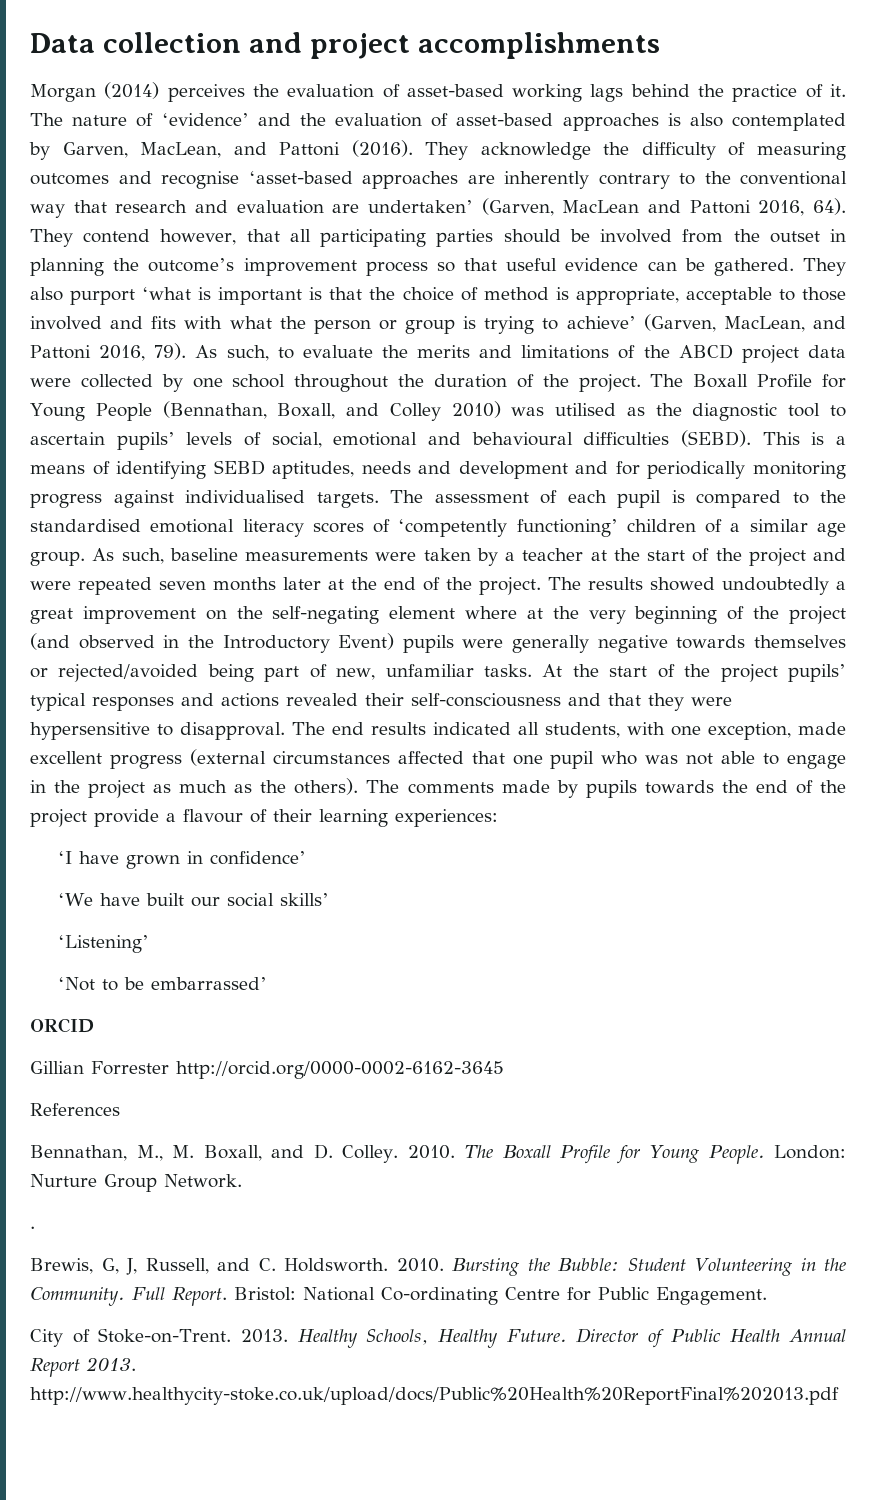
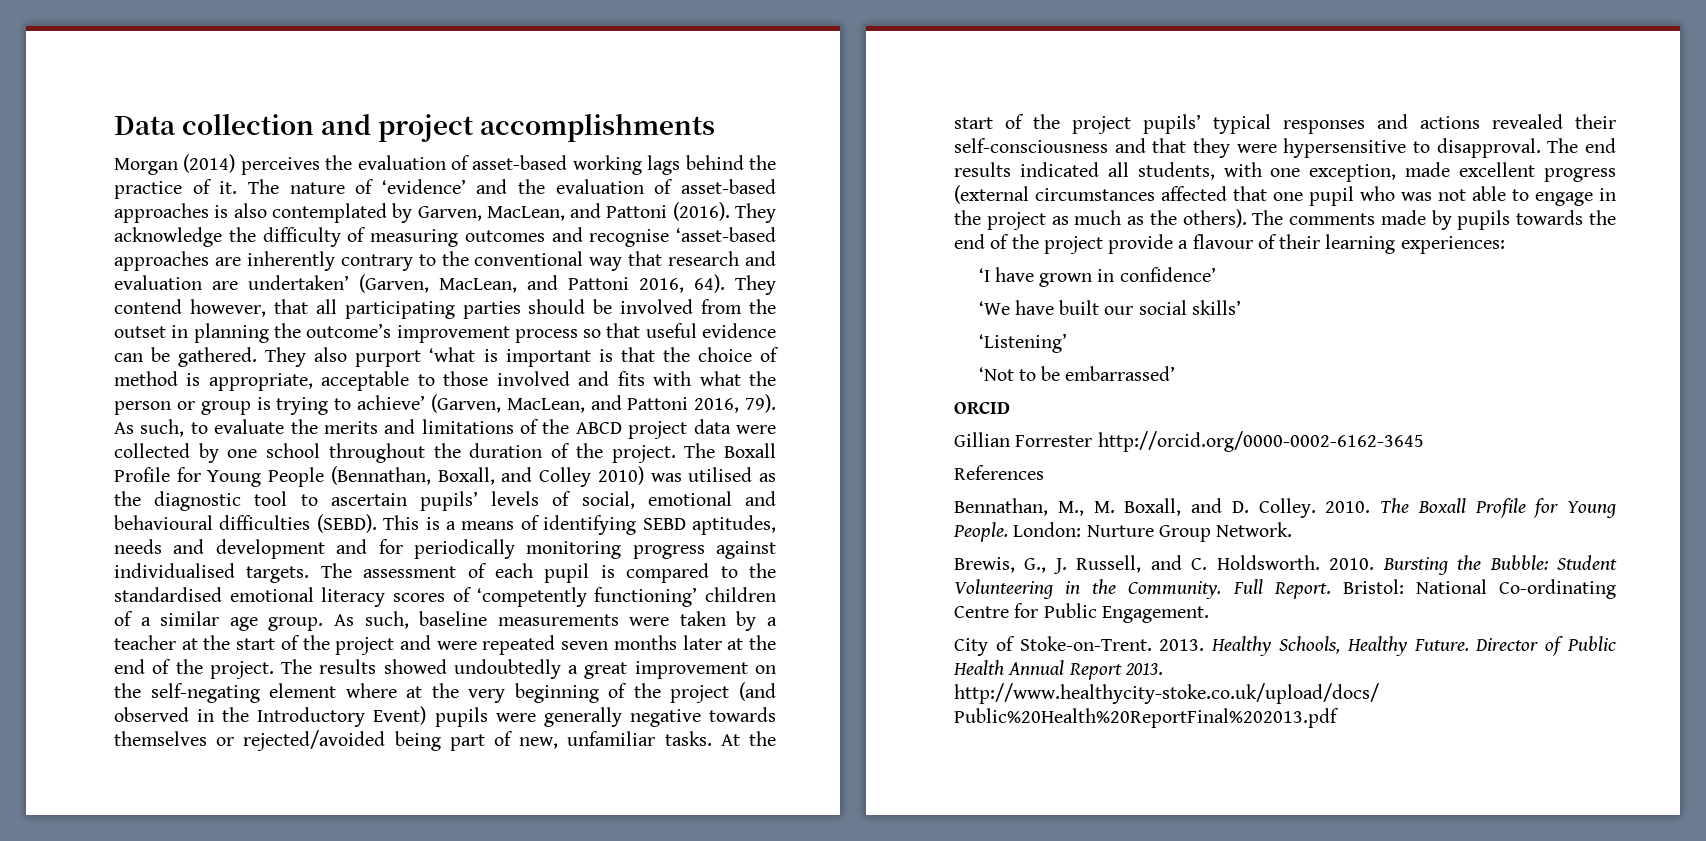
- They acknowledge the difficulty of measuring outcomes and recognise ‘asset-based approaches are inherently contrary to the conventional way that research and evaluation are undertaken’ (Garven, MacLean and Pattoni 2016, 64).
+ They acknowledge the difficulty of measuring outcomes and recognise ‘asset-based approaches are inherently contrary to the conventional way that research and evaluation are undertaken’ (Garven, MacLean, and Pattoni 2016, 64).
- .
- Brewis, G, J, Russell, and C. Holdsworth.
+ Brewis, G., J. Russell, and C. Holdsworth.

